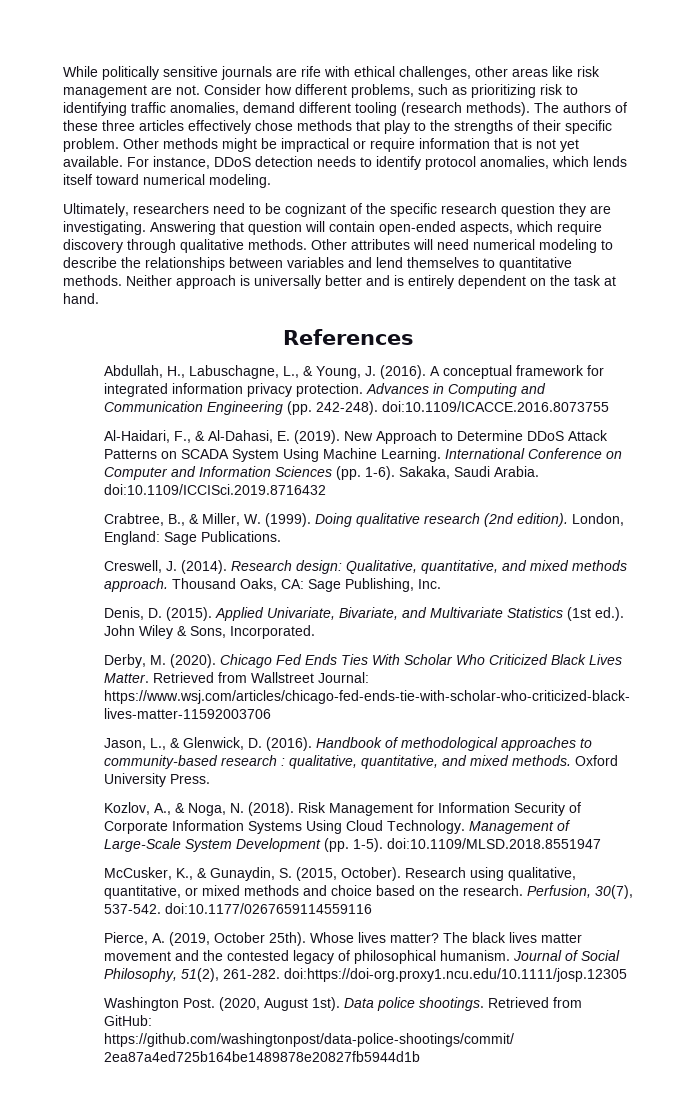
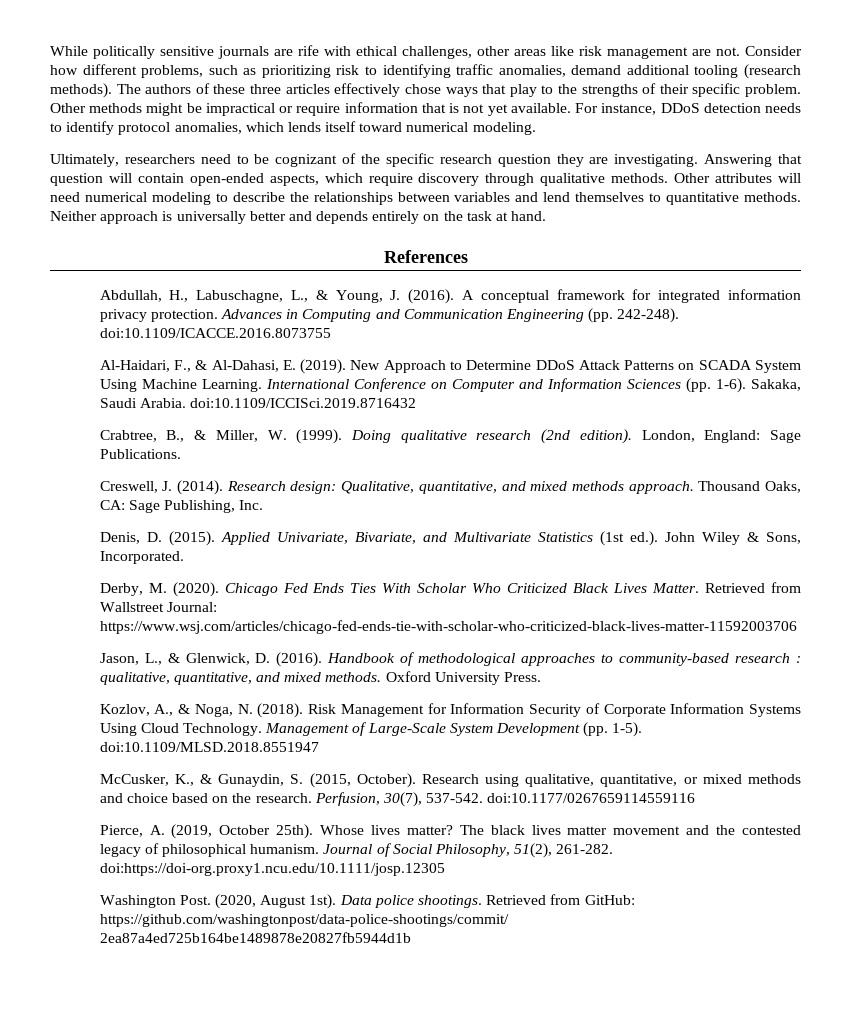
- Consider how different problems, such as prioritizing risk to identifying traffic anomalies, demand different tooling (research methods).
+ Consider how different problems, such as prioritizing risk to identifying traffic anomalies, demand additional tooling (research methods).
- The authors of these three articles effectively chose methods that play to the strengths of their specific problem.
+ The authors of these three articles effectively chose ways that play to the strengths of their specific problem.
- Neither approach is universally better and is entirely dependent on the task at hand.
+ Neither approach is universally better and depends entirely on the task at hand.

